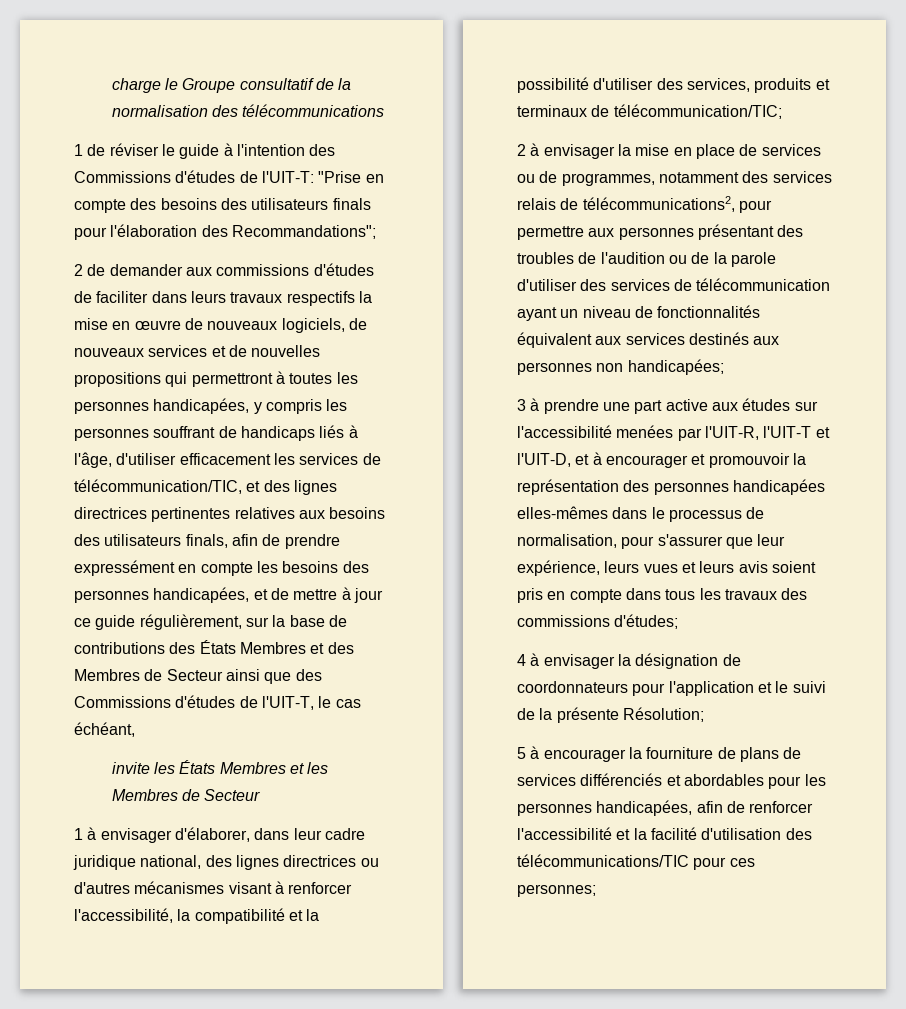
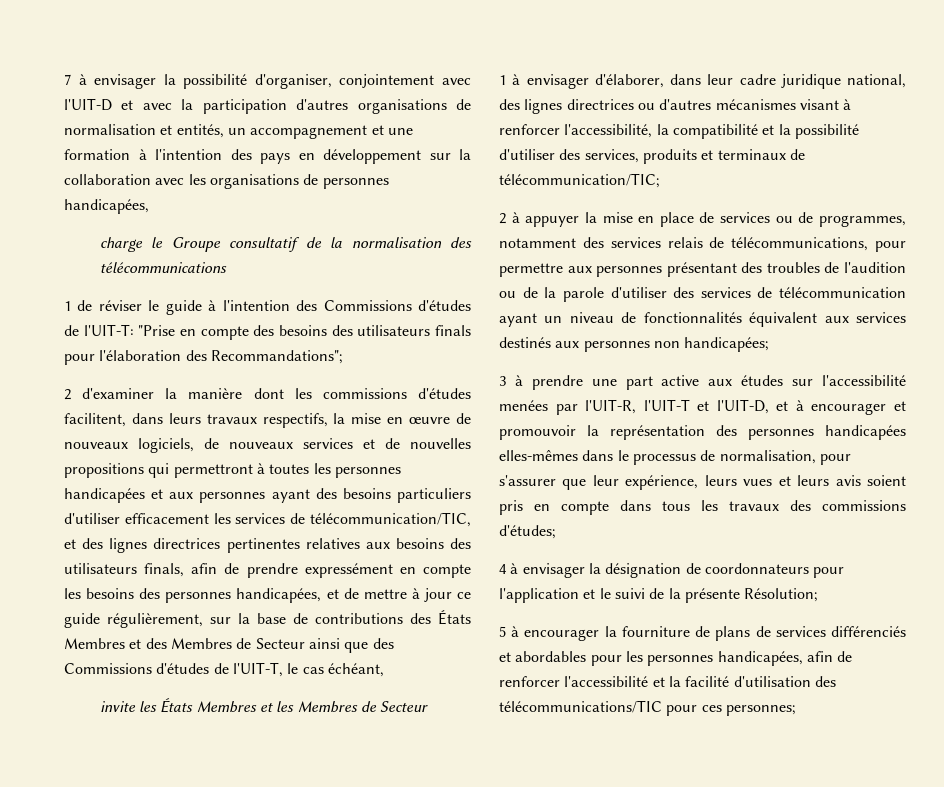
+ 7 à envisager la possibilité d'organiser, conjointement avec l'UIT-D et avec la participation d'autres organisations de normalisation et entités, un accompagnement et une formation à l'intention des pays en développement sur la collaboration avec les organisations de personnes handicapées,
- 2 de demander aux commissions d'études de faciliter dans leurs travaux respectifs la mise en œuvre de nouveaux logiciels, de nouveaux services et de nouvelles propositions qui permettront à toutes les personnes handicapées, y compris les personnes souffrant de handicaps liés à l'âge, d'utiliser efficacement les services de télécommunication/TIC, et des lignes directrices pertinentes relatives aux besoins des utilisateurs finals, afin de prendre expressément en compte les besoins des personnes handicapées, et de mettre à jour ce guide régulièrement, sur la base de contributions des États Membres et des Membres de Secteur ainsi que des Commissions d'études de l'UIT-T, le cas échéant,
+ 2 d'examiner la manière dont les commissions d'études facilitent, dans leurs travaux respectifs, la mise en œuvre de nouveaux logiciels, de nouveaux services et de nouvelles propositions qui permettront à toutes les personnes handicapées et aux personnes ayant des besoins particuliers d'utiliser efficacement les services de télécommunication/TIC, et des lignes directrices pertinentes relatives aux besoins des utilisateurs finals, afin de prendre expressément en compte les besoins des personnes handicapées, et de mettre à jour ce guide régulièrement, sur la base de contributions des États Membres et des Membres de Secteur ainsi que des Commissions d'études de l'UIT-T, le cas échéant,
- 2 à envisager la mise en place de services ou de programmes, notamment des services relais de télécommunications2, pour permettre aux personnes présentant des troubles de l'audition ou de la parole d'utiliser des services de télécommunication ayant un niveau de fonctionnalités équivalent aux services destinés aux personnes non handicapées;
+ 2 à appuyer la mise en place de services ou de programmes, notamment des services relais de télécommunications, pour permettre aux personnes présentant des troubles de l'audition ou de la parole d'utiliser des services de télécommunication ayant un niveau de fonctionnalités équivalent aux services destinés aux personnes non handicapées;

